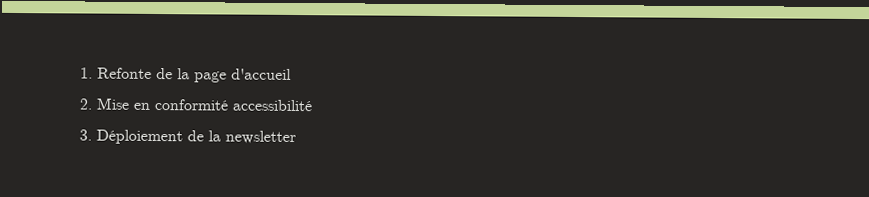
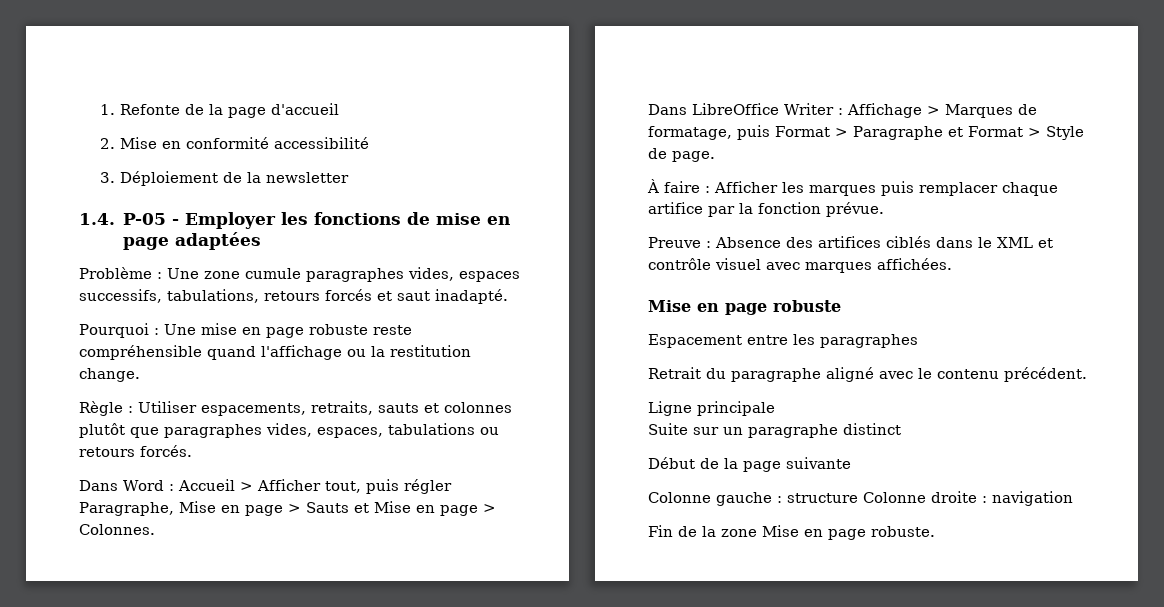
+ 1.4. P-05 - Employer les fonctions de mise en page adaptées
+ Problème : Une zone cumule paragraphes vides, espaces successifs, tabulations, retours forcés et saut inadapté.
+ Pourquoi : Une mise en page robuste reste compréhensible quand l'affichage ou la restitution change.
+ Règle : Utiliser espacements, retraits, sauts et colonnes plutôt que paragraphes vides, espaces, tabulations ou retours forcés.
+ Dans Word : Accueil > Afficher tout, puis régler Paragraphe, Mise en page > Sauts et Mise en page > Colonnes.
+ Dans LibreOffice Writer : Affichage > Marques de formatage, puis Format > Paragraphe et Format > Style de page.
+ À faire : Afficher les marques puis remplacer chaque artifice par la fonction prévue.
+ Preuve : Absence des artifices ciblés dans le XML et contrôle visuel avec marques affichées.
+ Mise en page robuste
+ Espacement entre les paragraphes
+ Retrait du paragraphe aligné avec le contenu précédent.
+ Ligne principale
+ Suite sur un paragraphe distinct
+ Début de la page suivante
+ Colonne gauche : structure Colonne droite : navigation
+ Fin de la zone Mise en page robuste.

